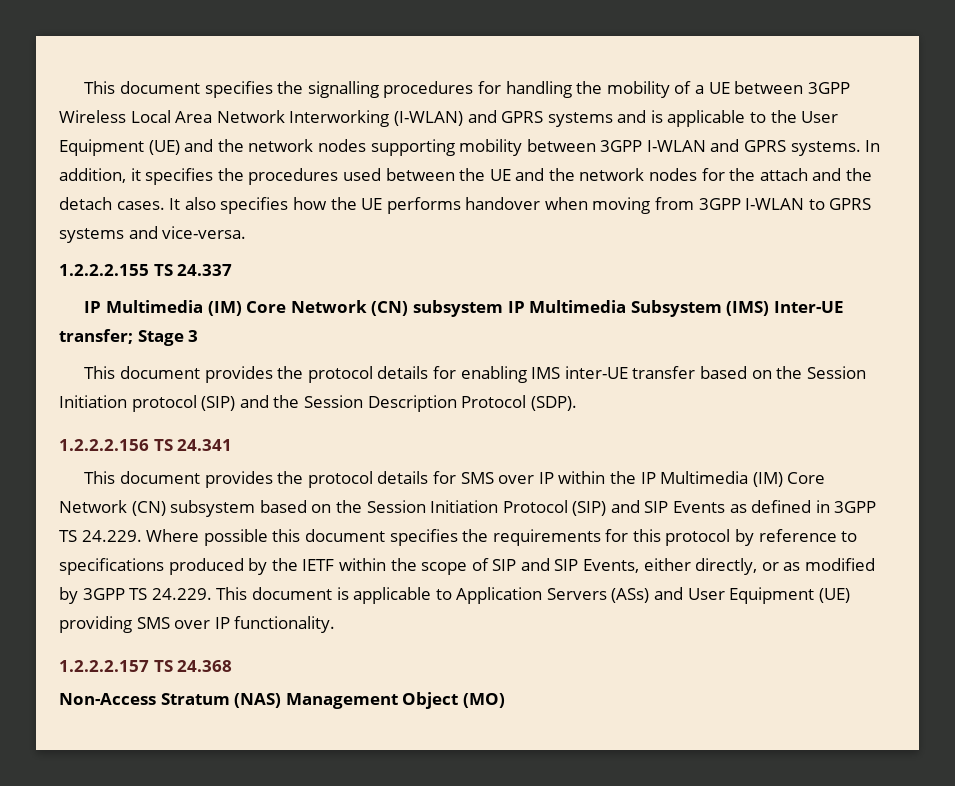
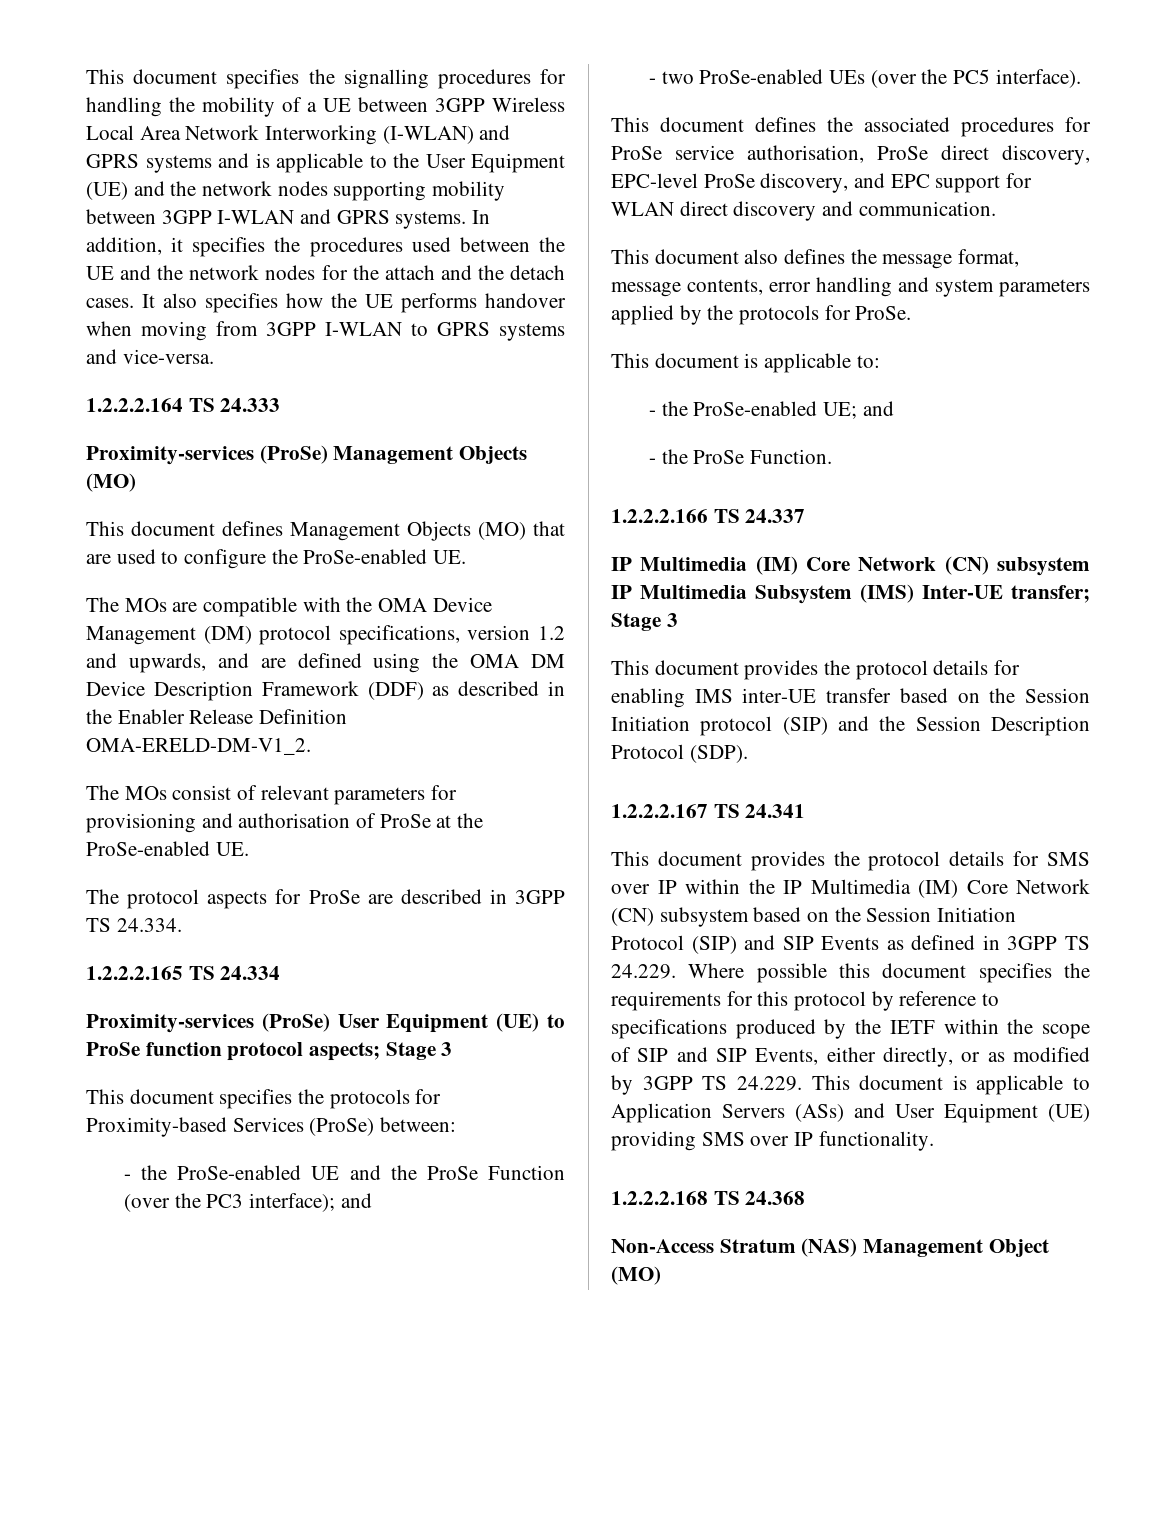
- 1.2.2.2.155 TS 24.337
+ 1.2.2.2.164 TS 24.333
+ Proximity-services (ProSe) Management Objects (MO)
+ This document defines Management Objects (MO) that are used to configure the ProSe-enabled UE.
+ The MOs are compatible with the OMA Device Management (DM) protocol specifications, version 1.2 and upwards, and are defined using the OMA DM Device Description Framework (DDF) as described in the Enabler Release Definition OMA-ERELD-DM-V1_2.
+ The MOs consist of relevant parameters for provisioning and authorisation of ProSe at the ProSe-enabled UE.
+ The protocol aspects for ProSe are described in 3GPP TS 24.334.
+ 1.2.2.2.165 TS 24.334
+ Proximity-services (ProSe) User Equipment (UE) to ProSe function protocol aspects; Stage 3
+ This document specifies the protocols for Proximity-based Services (ProSe) between:
+ - the ProSe-enabled UE and the ProSe Function (over the PC3 interface); and
+ - two ProSe-enabled UEs (over the PC5 interface).
+ This document defines the associated procedures for ProSe service authorisation, ProSe direct discovery, EPC-level ProSe discovery, and EPC support for WLAN direct discovery and communication.
+ This document also defines the message format, message contents, error handling and system parameters applied by the protocols for ProSe.
+ This document is applicable to:
+ - the ProSe-enabled UE; and
+ - the ProSe Function.
+ 1.2.2.2.166 TS 24.337
- 1.2.2.2.156 TS 24.341
+ 1.2.2.2.167 TS 24.341
- 1.2.2.2.157 TS 24.368
+ 1.2.2.2.168 TS 24.368

